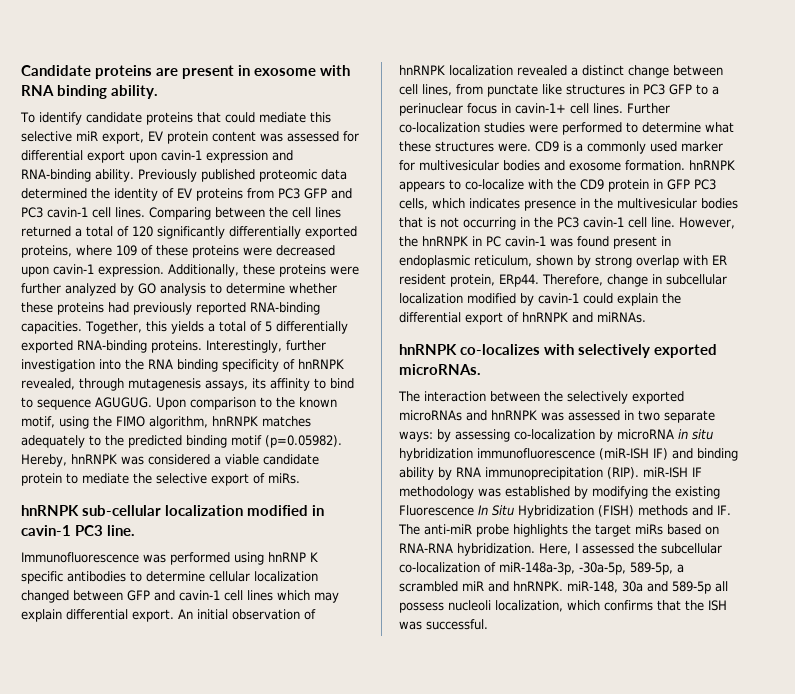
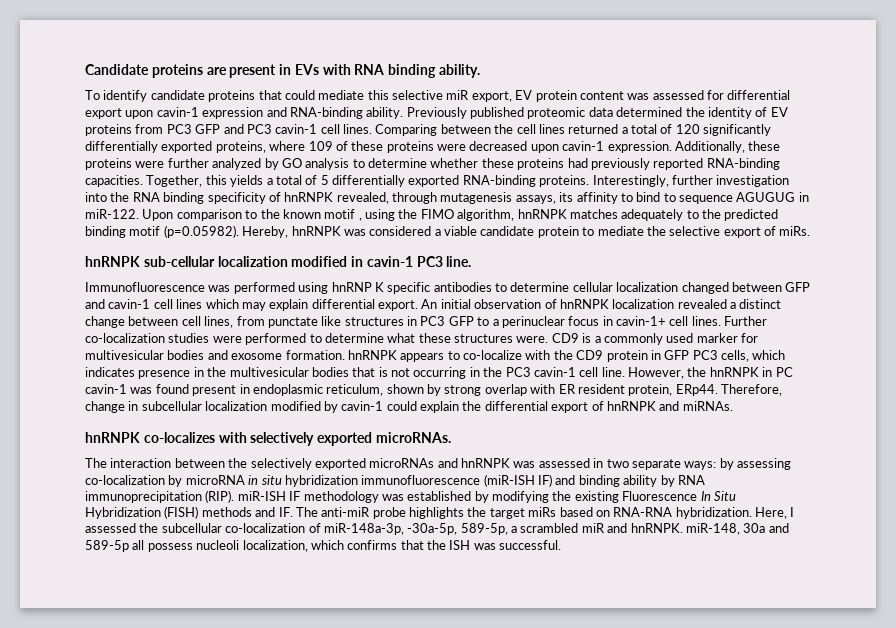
- Candidate proteins are present in exosome with RNA binding ability.
+ Candidate proteins are present in EVs with RNA binding ability.
- Interestingly, further investigation into the RNA binding specificity of hnRNPK revealed, through mutagenesis assays, its affinity to bind to sequence AGUGUG.
+ Interestingly, further investigation into the RNA binding specificity of hnRNPK revealed, through mutagenesis assays, its affinity to bind to sequence AGUGUG in miR-122.
- Upon comparison to the known motif, using the FIMO algorithm, hnRNPK matches adequately to the predicted binding motif (p=0.05982). Hereby, hnRNPK was considered a viable candidate protein to mediate the selective export of miRs.
+ Upon comparison to the known motif , using the FIMO algorithm, hnRNPK matches adequately to the predicted binding motif (p=0.05982). Hereby, hnRNPK was considered a viable candidate protein to mediate the selective export of miRs.

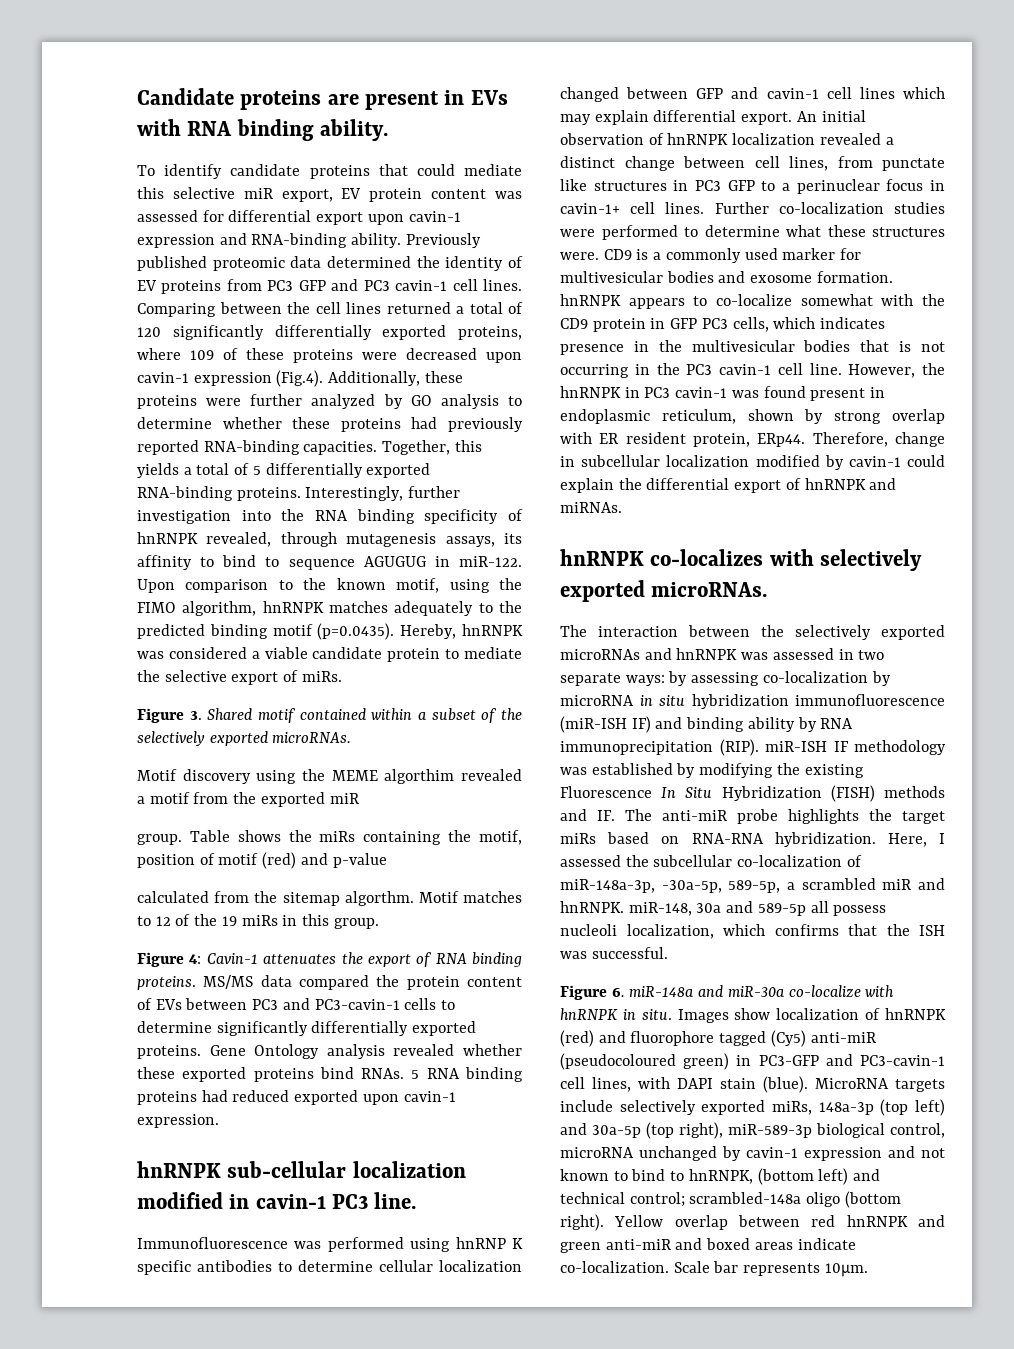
- Comparing between the cell lines returned a total of 120 significantly differentially exported proteins, where 109 of these proteins were decreased upon cavin-1 expression. Additionally, these proteins were further analyzed by GO analysis to determine whether these proteins had previously reported RNA-binding capacities.
+ Comparing between the cell lines returned a total of 120 significantly differentially exported proteins, where 109 of these proteins were decreased upon cavin-1 expression (Fig.4). Additionally, these proteins were further analyzed by GO analysis to determine whether these proteins had previously reported RNA-binding capacities.
- Upon comparison to the known motif , using the FIMO algorithm, hnRNPK matches adequately to the predicted binding motif (p=0.05982). Hereby, hnRNPK was considered a viable candidate protein to mediate the selective export of miRs.
+ Upon comparison to the known motif, using the FIMO algorithm, hnRNPK matches adequately to the predicted binding motif (p=0.0435). Hereby, hnRNPK was considered a viable candidate protein to mediate the selective export of miRs.
+ Figure 3. Shared motif contained within a subset of the selectively exported microRNAs.
+ Motif discovery using the MEME algorthim revealed a motif from the exported miR
+ group. Table shows the miRs containing the motif, position of motif (red) and p-value
+ calculated from the sitemap algorthm. Motif matches to 12 of the 19 miRs in this group.
+ Figure 4: Cavin-1 attenuates the export of RNA binding proteins. MS/MS data compared the protein content of EVs between PC3 and PC3-cavin-1 cells to determine significantly differentially exported proteins. Gene Ontology analysis revealed whether these exported proteins bind RNAs. 5 RNA binding proteins had reduced exported upon cavin-1 expression.
- CD9 is a commonly used marker for multivesicular bodies and exosome formation. hnRNPK appears to co-localize with the CD9 protein in GFP PC3 cells, which indicates presence in the multivesicular bodies that is not occurring in the PC3 cavin-1 cell line.
+ CD9 is a commonly used marker for multivesicular bodies and exosome formation. hnRNPK appears to co-localize somewhat with the CD9 protein in GFP PC3 cells, which indicates presence in the multivesicular bodies that is not occurring in the PC3 cavin-1 cell line.
- However, the hnRNPK in PC cavin-1 was found present in endoplasmic reticulum, shown by strong overlap with ER resident protein, ERp44.
+ However, the hnRNPK in PC3 cavin-1 was found present in endoplasmic reticulum, shown by strong overlap with ER resident protein, ERp44.
+ Figure 6. miR-148a and miR-30a co-localize with hnRNPK in situ. Images show localization of hnRNPK (red) and fluorophore tagged (Cy5) anti-miR (pseudocoloured green) in PC3-GFP and PC3-cavin-1 cell lines, with DAPI stain (blue). MicroRNA targets include selectively exported miRs, 148a-3p (top left) and 30a-5p (top right), miR-589-3p biological control, microRNA unchanged by cavin-1 expression and not known to bind to hnRNPK, (bottom left) and technical control; scrambled-148a oligo (bottom right). Yellow overlap between red hnRNPK and green anti-miR and boxed areas indicate co-localization. Scale bar represents 10μm.

